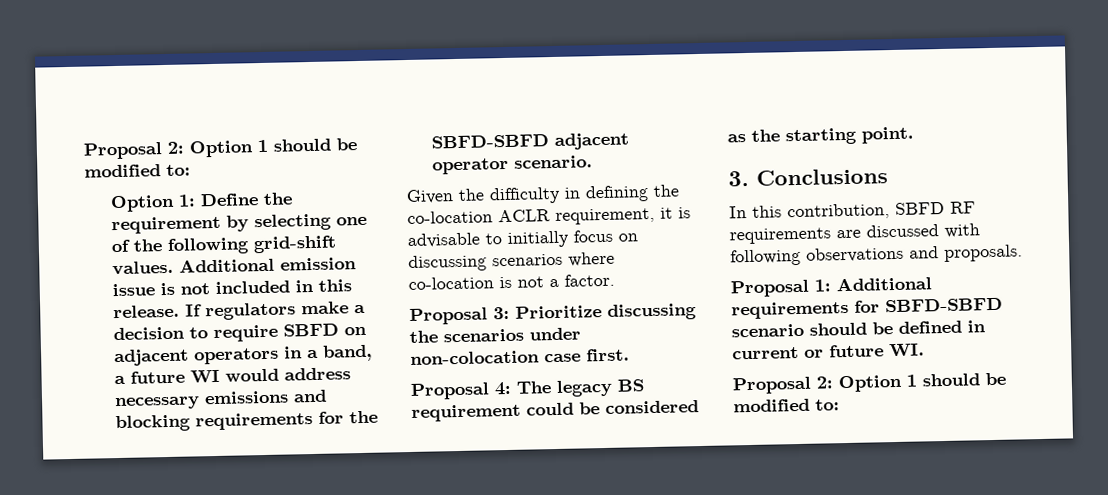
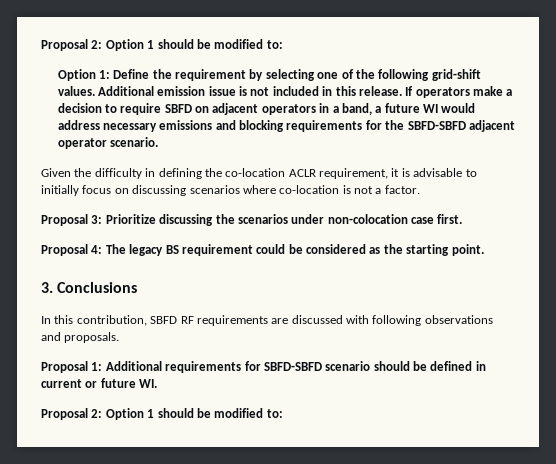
- If regulators make a decision to require SBFD on adjacent operators in a band, a future WI would address necessary emissions and blocking requirements for the SBFD-SBFD adjacent operator scenario.
+ If operators make a decision to require SBFD on adjacent operators in a band, a future WI would address necessary emissions and blocking requirements for the SBFD-SBFD adjacent operator scenario.

